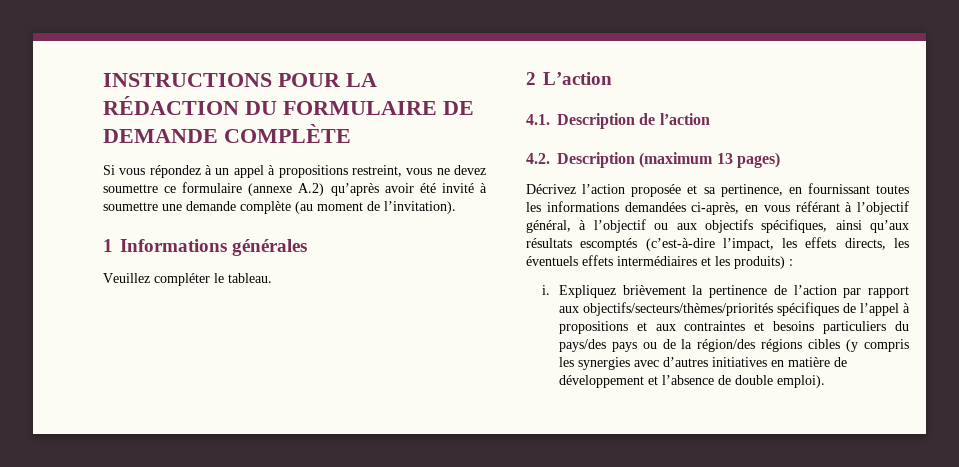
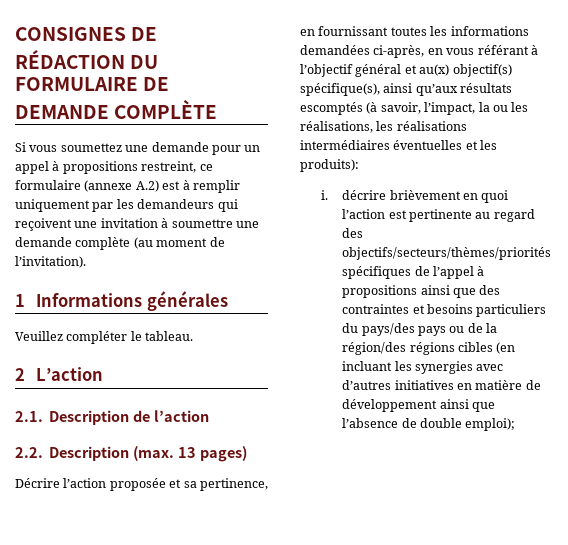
- INSTRUCTIONS POUR LA RÉDACTION DU FORMULAIRE DE DEMANDE COMPLÈTE
+ CONSIGNES DE RÉDACTION DU FORMULAIRE DE DEMANDE COMPLÈTE
- Si vous répondez à un appel à propositions restreint, vous ne devez soumettre ce formulaire (annexe A.2) qu’après avoir été invité à soumettre une demande complète (au moment de l’invitation).
+ Si vous soumettez une demande pour un appel à propositions restreint, ce formulaire (annexe A.2) est à remplir uniquement par les demandeurs qui reçoivent une invitation à soumettre une demande complète (au moment de l’invitation).
- 4.1. Description de l’action
+ 2.1. Description de l’action
- 4.2. Description (maximum 13 pages)
+ 2.2. Description (max. 13 pages)
- Décrivez l’action proposée et sa pertinence, en fournissant toutes les informations demandées ci-après, en vous référant à l’objectif général, à l’objectif ou aux objectifs spécifiques, ainsi qu’aux résultats escomptés (c’est-à-dire l’impact, les effets directs, les éventuels effets intermédiaires et les produits) :
- i. Expliquez brièvement la pertinence de l’action par rapport aux objectifs/secteurs/thèmes/priorités spécifiques de l’appel à propositions et aux contraintes et besoins particuliers du pays/des pays ou de la région/des régions cibles (y compris les synergies avec d’autres initiatives en matière de développement et l’absence de double emploi).
+ Décrire l’action proposée et sa pertinence, en fournissant toutes les informations demandées ci-après, en vous référant à l’objectif général et au(x) objectif(s) spécifique(s), ainsi qu’aux résultats escomptés (à savoir, l’impact, la ou les réalisations, les réalisations intermédiaires éventuelles et les produits):
+ i. décrire brièvement en quoi l’action est pertinente au regard des objectifs/secteurs/thèmes/priorités spécifiques de l’appel à propositions ainsi que des contraintes et besoins particuliers du pays/des pays ou de la région/des régions cibles (en incluant les synergies avec d’autres initiatives en matière de développement ainsi que l’absence de double emploi);

